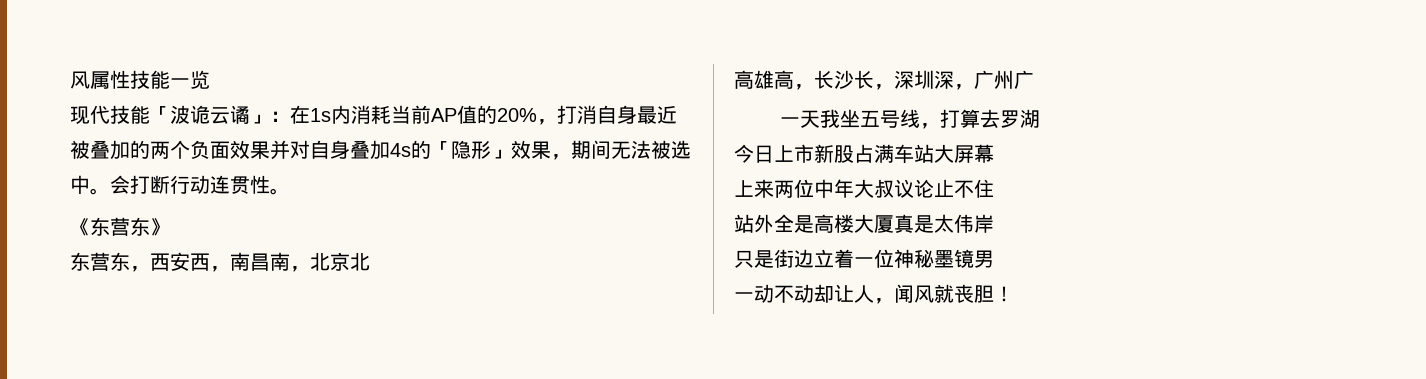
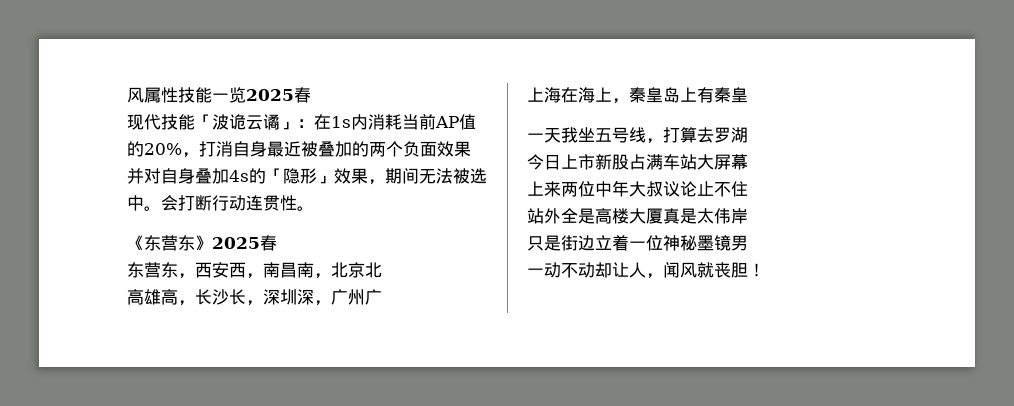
- 风属性技能一览
+ 风属性技能一览2025春
- 《东营东》
+ 《东营东》2025春
+ 上海在海上，秦皇岛上有秦皇

